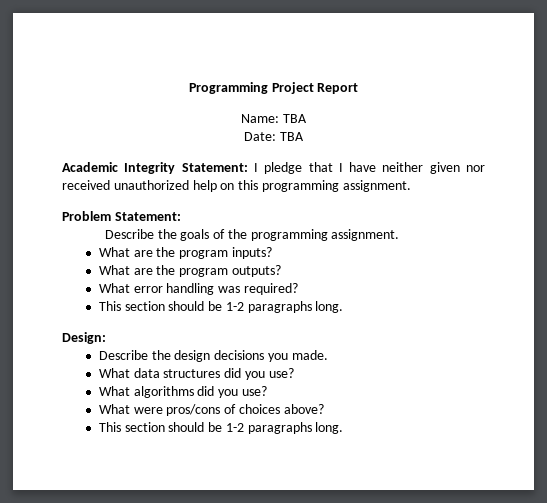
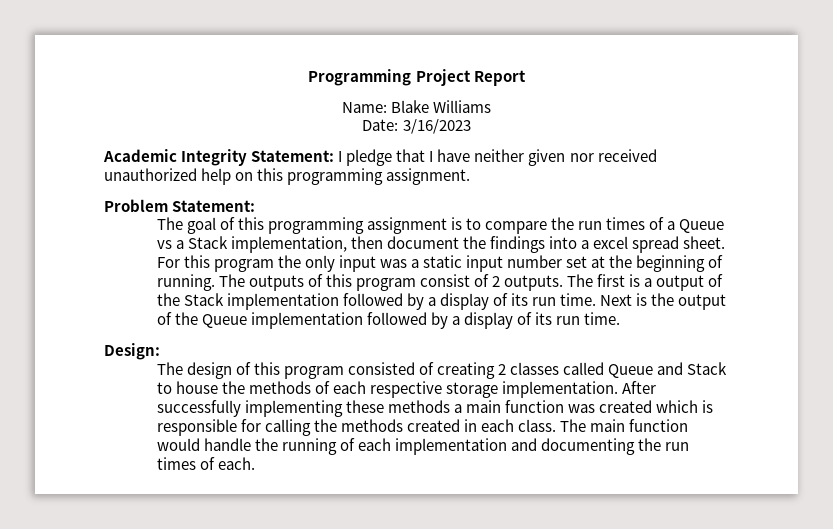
- Name: TBA
+ Name: Blake Williams
- Date: TBA
+ Date: 3/16/2023
- Describe the goals of the programming assignment.
- What are the program inputs?
- What are the program outputs?
- What error handling was required?
- This section should be 1-2 paragraphs long.
+ The goal of this programming assignment is to compare the run times of a Queue vs a Stack implementation, then document the findings into a excel spread sheet. For this program the only input was a static input number set at the beginning of running. The outputs of this program consist of 2 outputs. The first is a output of the Stack implementation followed by a display of its run time. Next is the output of the Queue implementation followed by a display of its run time.
  Design:
- Describe the design decisions you made.
- What data structures did you use?
- What algorithms did you use?
- What were pros/cons of choices above?
- This section should be 1-2 paragraphs long.
+ The design of this program consisted of creating 2 classes called Queue and Stack to house the methods of each respective storage implementation. After successfully implementing these methods a main function was created which is responsible for calling the methods created in each class. The main function would handle the running of each implementation and documenting the run times of each.

